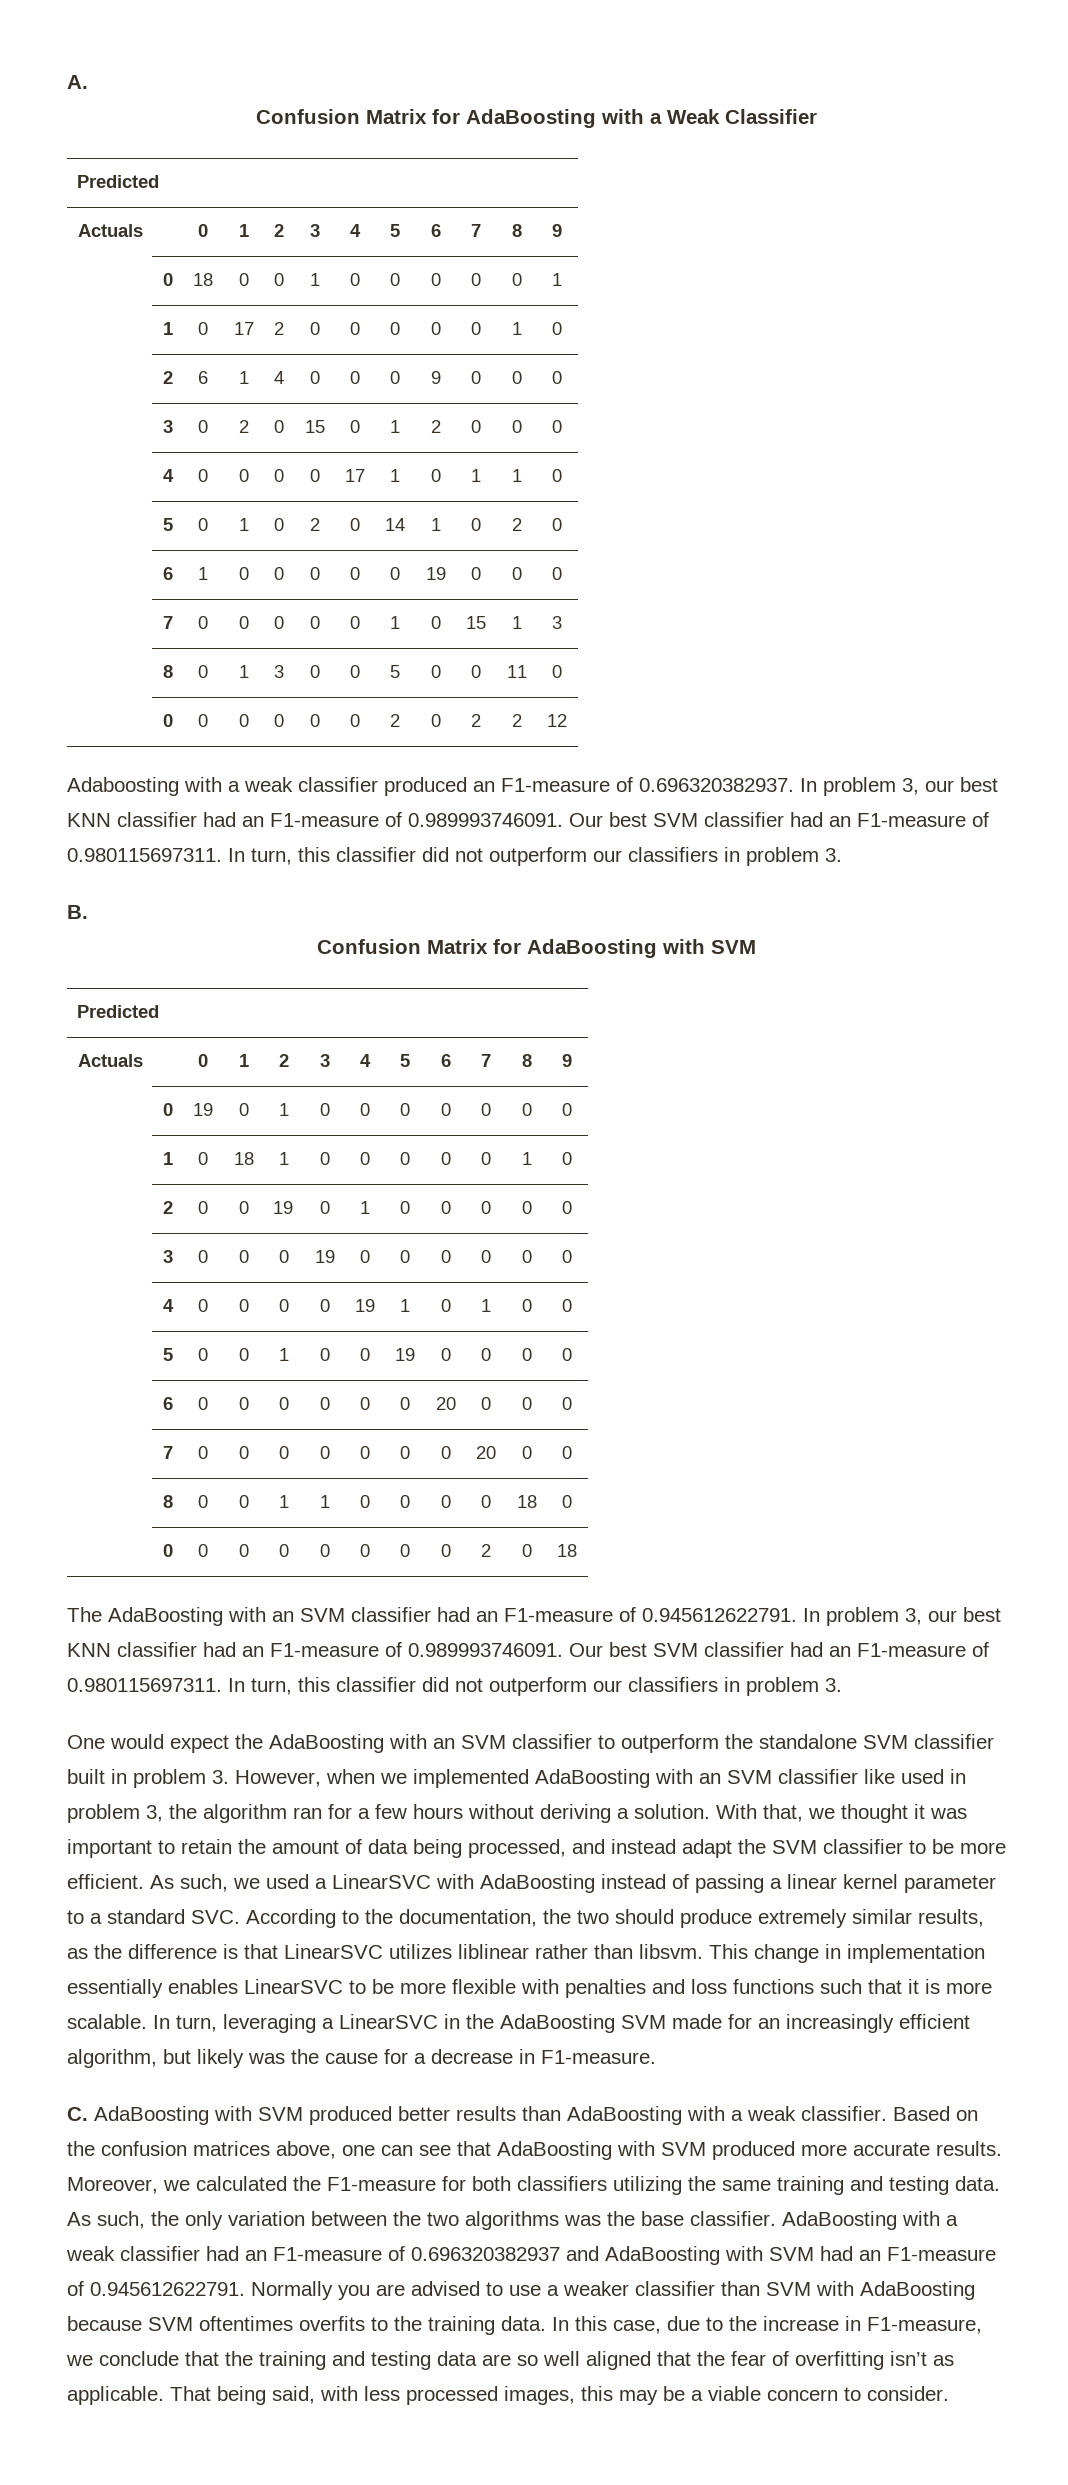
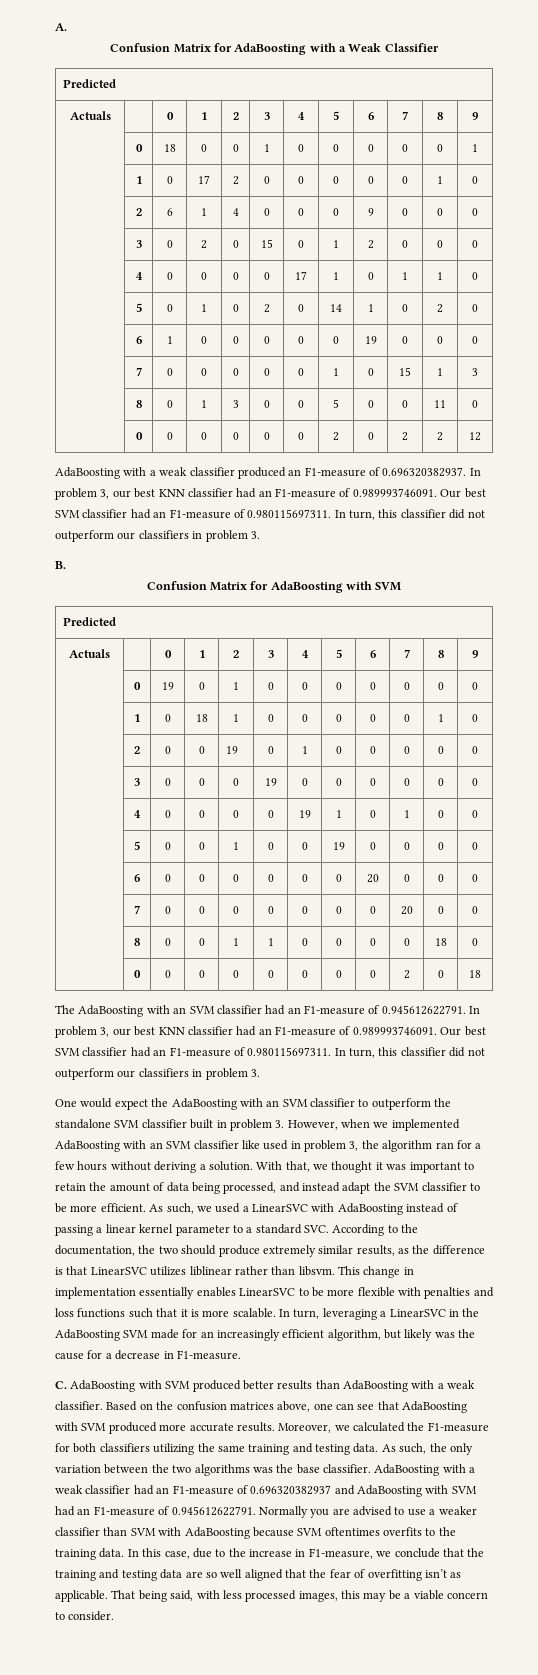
- Adaboosting with a weak classifier produced an F1-measure of 0.696320382937. In problem 3, our best KNN classifier had an F1-measure of 0.989993746091. Our best SVM classifier had an F1-measure of 0.980115697311. In turn, this classifier did not outperform our classifiers in problem 3.
+ AdaBoosting with a weak classifier produced an F1-measure of 0.696320382937. In problem 3, our best KNN classifier had an F1-measure of 0.989993746091. Our best SVM classifier had an F1-measure of 0.980115697311. In turn, this classifier did not outperform our classifiers in problem 3.

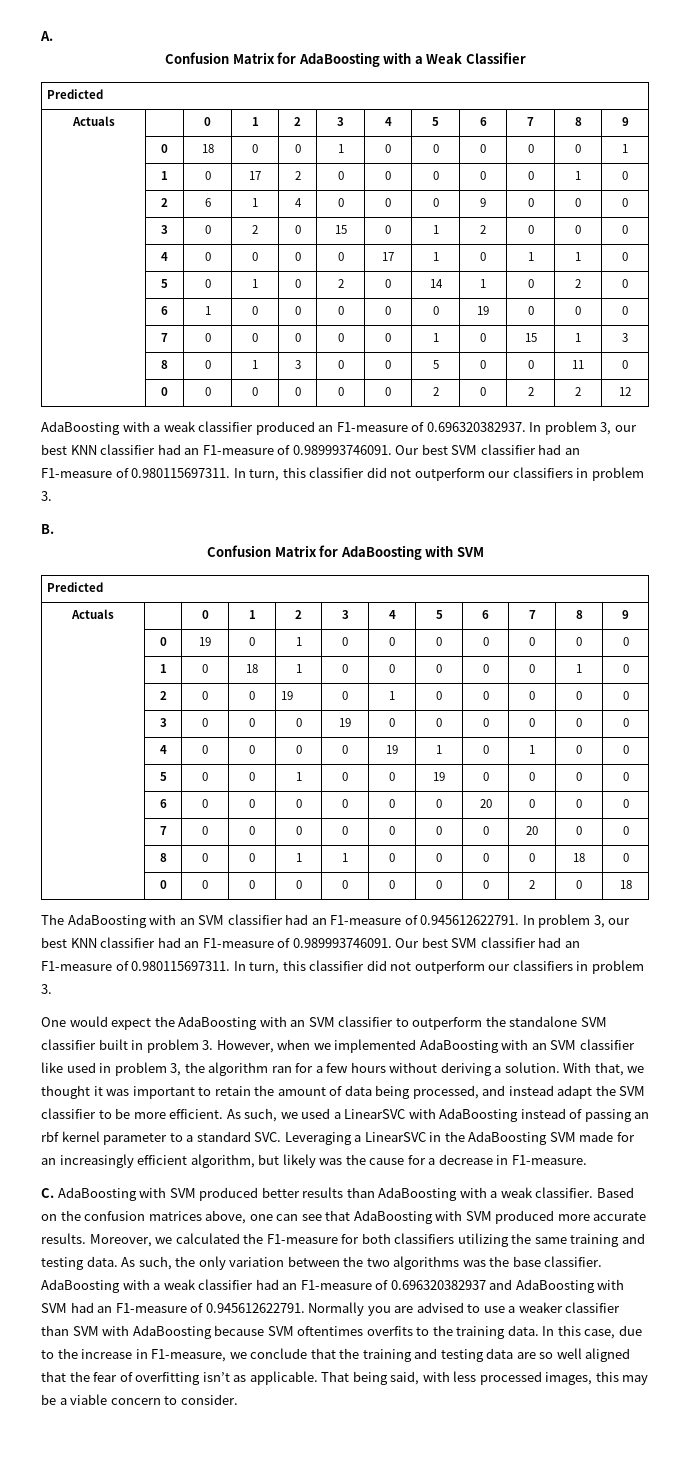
- As such, we used a LinearSVC with AdaBoosting instead of passing a linear kernel parameter to a standard SVC. According to the documentation, the two should produce extremely similar results, as the difference is that LinearSVC utilizes liblinear rather than libsvm. This change in implementation essentially enables LinearSVC to be more flexible with penalties and loss functions such that it is more scalable. In turn, leveraging a LinearSVC in the AdaBoosting SVM made for an increasingly efficient algorithm, but likely was the cause for a decrease in F1-measure.
+ As such, we used a LinearSVC with AdaBoosting instead of passing an rbf kernel parameter to a standard SVC. Leveraging a LinearSVC in the AdaBoosting SVM made for an increasingly efficient algorithm, but likely was the cause for a decrease in F1-measure.

